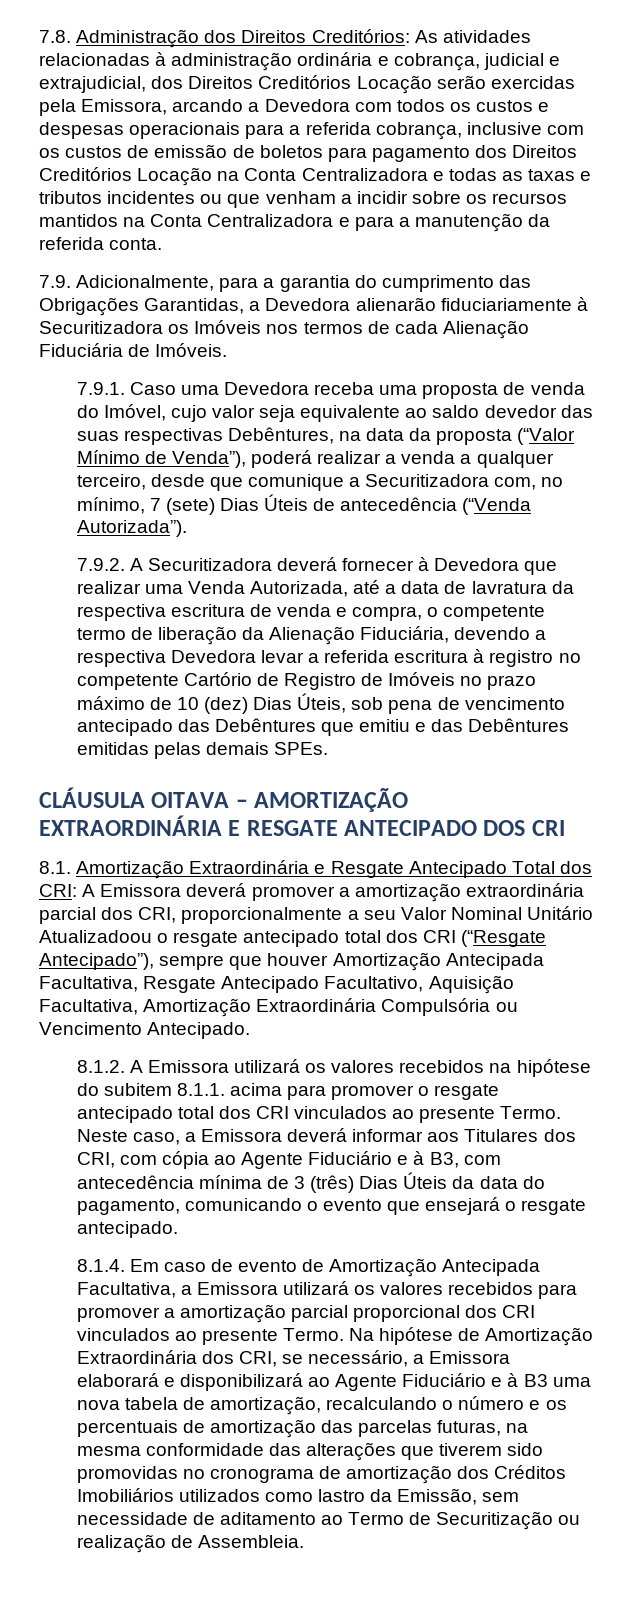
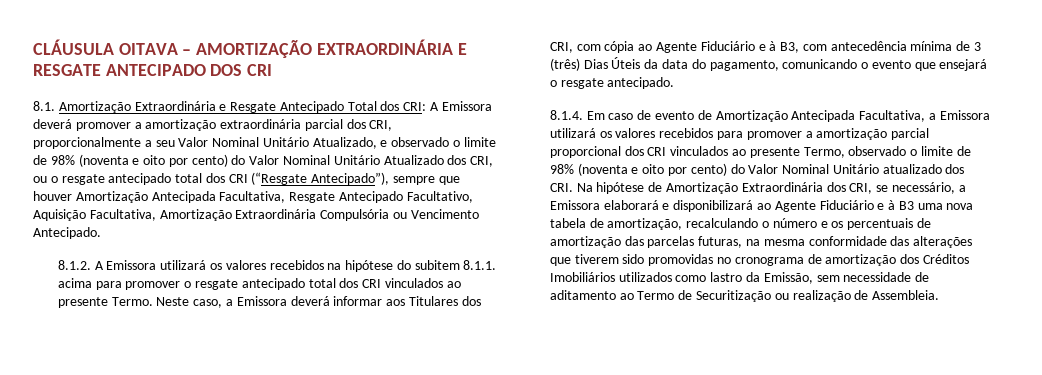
- 7.8. Administração dos Direitos Creditórios: As atividades relacionadas à administração ordinária e cobrança, judicial e extrajudicial, dos Direitos Creditórios Locação serão exercidas pela Emissora, arcando a Devedora com todos os custos e despesas operacionais para a referida cobrança, inclusive com os custos de emissão de boletos para pagamento dos Direitos Creditórios Locação na Conta Centralizadora e todas as taxas e tributos incidentes ou que venham a incidir sobre os recursos mantidos na Conta Centralizadora e para a manutenção da referida conta.
- 7.9. Adicionalmente, para a garantia do cumprimento das Obrigações Garantidas, a Devedora alienarão fiduciariamente à Securitizadora os Imóveis nos termos de cada Alienação Fiduciária de Imóveis.
- 7.9.1. Caso uma Devedora receba uma proposta de venda do Imóvel, cujo valor seja equivalente ao saldo devedor das suas respectivas Debêntures, na data da proposta (“Valor Mínimo de Venda”), poderá realizar a venda a qualquer terceiro, desde que comunique a Securitizadora com, no mínimo, 7 (sete) Dias Úteis de antecedência (“Venda Autorizada”).
- 7.9.2. A Securitizadora deverá fornecer à Devedora que realizar uma Venda Autorizada, até a data de lavratura da respectiva escritura de venda e compra, o competente termo de liberação da Alienação Fiduciária, devendo a respectiva Devedora levar a referida escritura à registro no competente Cartório de Registro de Imóveis no prazo máximo de 10 (dez) Dias Úteis, sob pena de vencimento antecipado das Debêntures que emitiu e das Debêntures emitidas pelas demais SPEs.
- 8.1. Amortização Extraordinária e Resgate Antecipado Total dos CRI: A Emissora deverá promover a amortização extraordinária parcial dos CRI, proporcionalmente a seu Valor Nominal Unitário Atualizadoou o resgate antecipado total dos CRI (“Resgate Antecipado”), sempre que houver Amortização Antecipada Facultativa, Resgate Antecipado Facultativo, Aquisição Facultativa, Amortização Extraordinária Compulsória ou Vencimento Antecipado.
+ 8.1. Amortização Extraordinária e Resgate Antecipado Total dos CRI: A Emissora deverá promover a amortização extraordinária parcial dos CRI, proporcionalmente a seu Valor Nominal Unitário Atualizado, e observado o limite de 98% (noventa e oito por cento) do Valor Nominal Unitário Atualizado dos CRI, ou o resgate antecipado total dos CRI (“Resgate Antecipado”), sempre que houver Amortização Antecipada Facultativa, Resgate Antecipado Facultativo, Aquisição Facultativa, Amortização Extraordinária Compulsória ou Vencimento Antecipado.
- 8.1.4. Em caso de evento de Amortização Antecipada Facultativa, a Emissora utilizará os valores recebidos para promover a amortização parcial proporcional dos CRI vinculados ao presente Termo. Na hipótese de Amortização Extraordinária dos CRI, se necessário, a Emissora elaborará e disponibilizará ao Agente Fiduciário e à B3 uma nova tabela de amortização, recalculando o número e os percentuais de amortização das parcelas futuras, na mesma conformidade das alterações que tiverem sido promovidas no cronograma de amortização dos Créditos Imobiliários utilizados como lastro da Emissão, sem necessidade de aditamento ao Termo de Securitização ou realização de Assembleia.
+ 8.1.4. Em caso de evento de Amortização Antecipada Facultativa, a Emissora utilizará os valores recebidos para promover a amortização parcial proporcional dos CRI vinculados ao presente Termo, observado o limite de 98% (noventa e oito por cento) do Valor Nominal Unitário atualizado dos CRI. Na hipótese de Amortização Extraordinária dos CRI, se necessário, a Emissora elaborará e disponibilizará ao Agente Fiduciário e à B3 uma nova tabela de amortização, recalculando o número e os percentuais de amortização das parcelas futuras, na mesma conformidade das alterações que tiverem sido promovidas no cronograma de amortização dos Créditos Imobiliários utilizados como lastro da Emissão, sem necessidade de aditamento ao Termo de Securitização ou realização de Assembleia.

